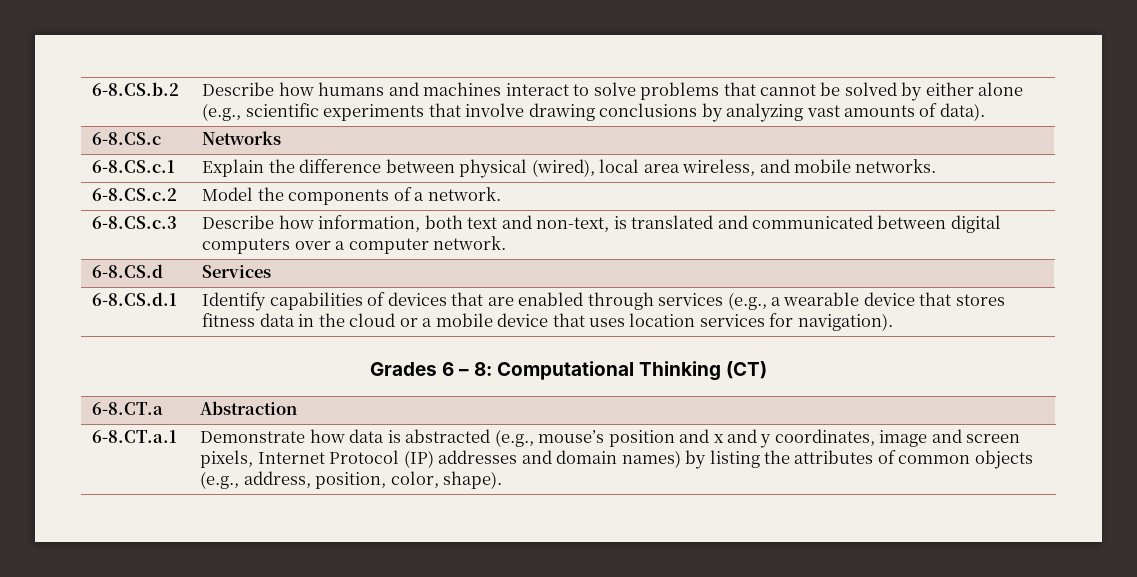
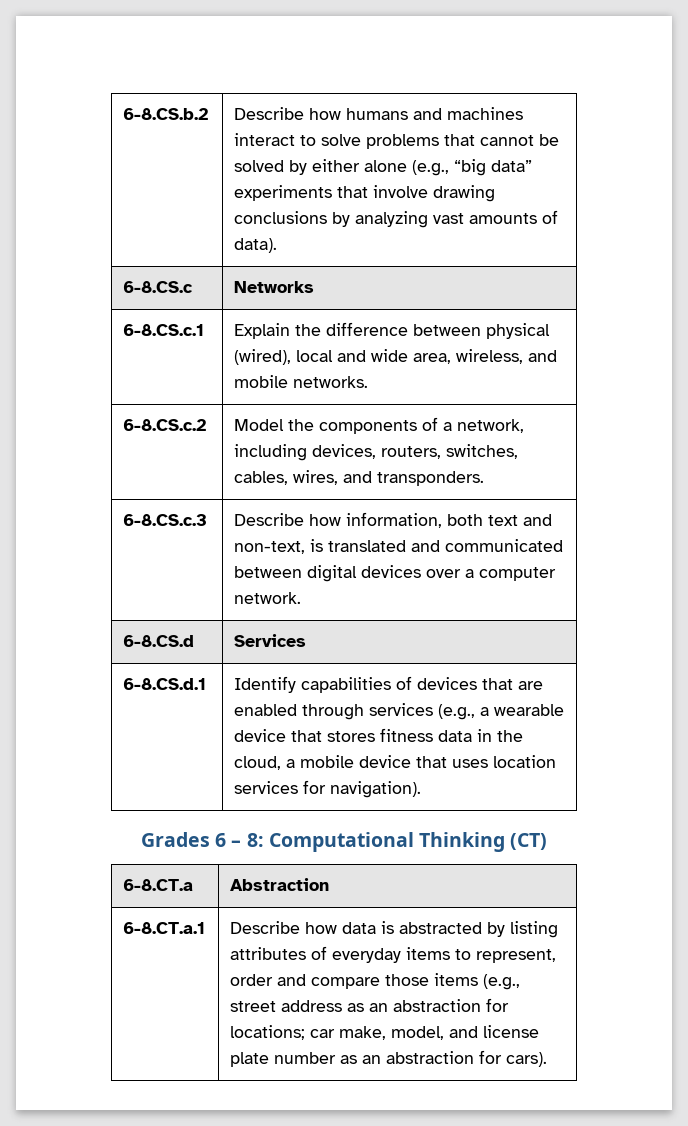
- 6-8.CS.b.2 | Describe how humans and machines interact to solve problems that cannot be solved by either alone (e.g., scientific experiments that involve drawing conclusions by analyzing vast amounts of data).
+ 6-8.CS.b.2 | Describe how humans and machines interact to solve problems that cannot be solved by either alone (e.g., “big data” experiments that involve drawing conclusions by analyzing vast amounts of data).
- 6-8.CS.c.1 | Explain the difference between physical (wired), local area wireless, and mobile networks.
+ 6-8.CS.c.1 | Explain the difference between physical (wired), local and wide area, wireless, and mobile networks.
- 6-8.CS.c.2 | Model the components of a network.
+ 6-8.CS.c.2 | Model the components of a network, including devices, routers, switches, cables, wires, and transponders.
- 6-8.CS.c.3 | Describe how information, both text and non-text, is translated and communicated between digital computers over a computer network.
+ 6-8.CS.c.3 | Describe how information, both text and non-text, is translated and communicated between digital devices over a computer network.
- 6-8.CS.d.1 | Identify capabilities of devices that are enabled through services (e.g., a wearable device that stores fitness data in the cloud or a mobile device that uses location services for navigation).
+ 6-8.CS.d.1 | Identify capabilities of devices that are enabled through services (e.g., a wearable device that stores fitness data in the cloud, a mobile device that uses location services for navigation).
- 6-8.CT.a.1 | Demonstrate how data is abstracted (e.g., mouse’s position and x and y coordinates, image and screen pixels, Internet Protocol (IP) addresses and domain names) by listing the attributes of common objects (e.g., address, position, color, shape).
+ 6-8.CT.a.1 | Describe how data is abstracted by listing attributes of everyday items to represent, order and compare those items (e.g., street address as an abstraction for locations; car make, model, and license plate number as an abstraction for cars).

